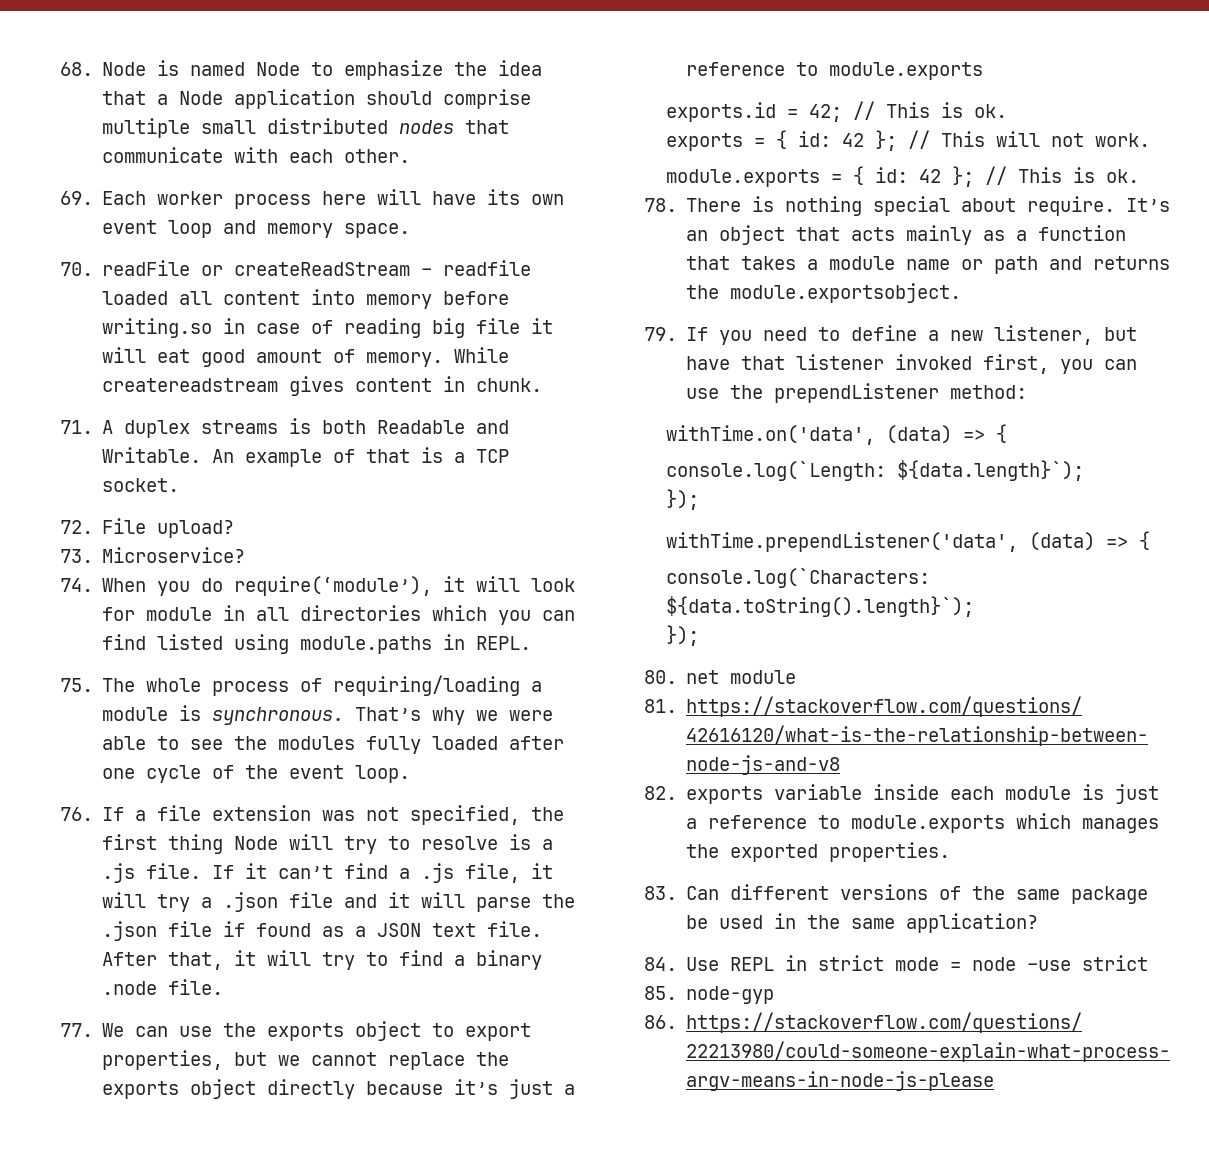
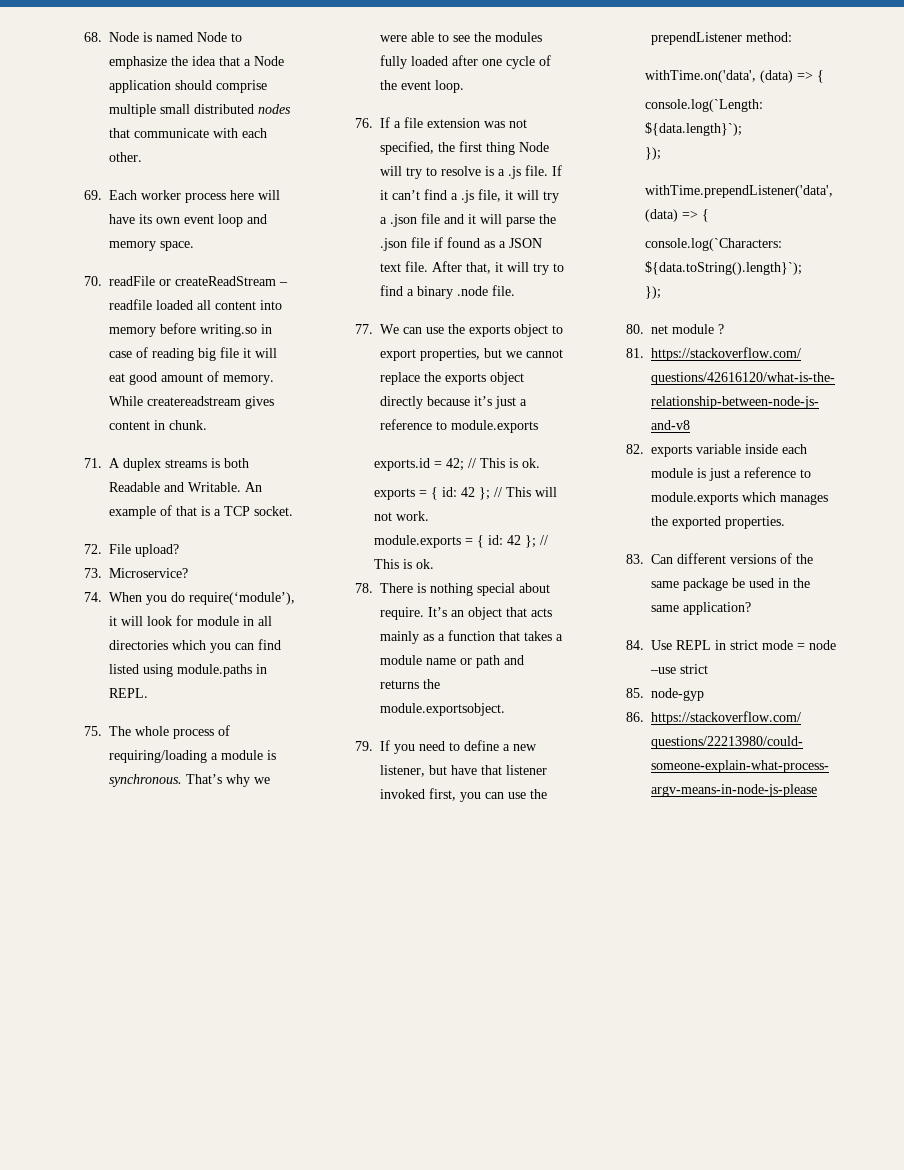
- 80. net module
+ 80. net module ?

